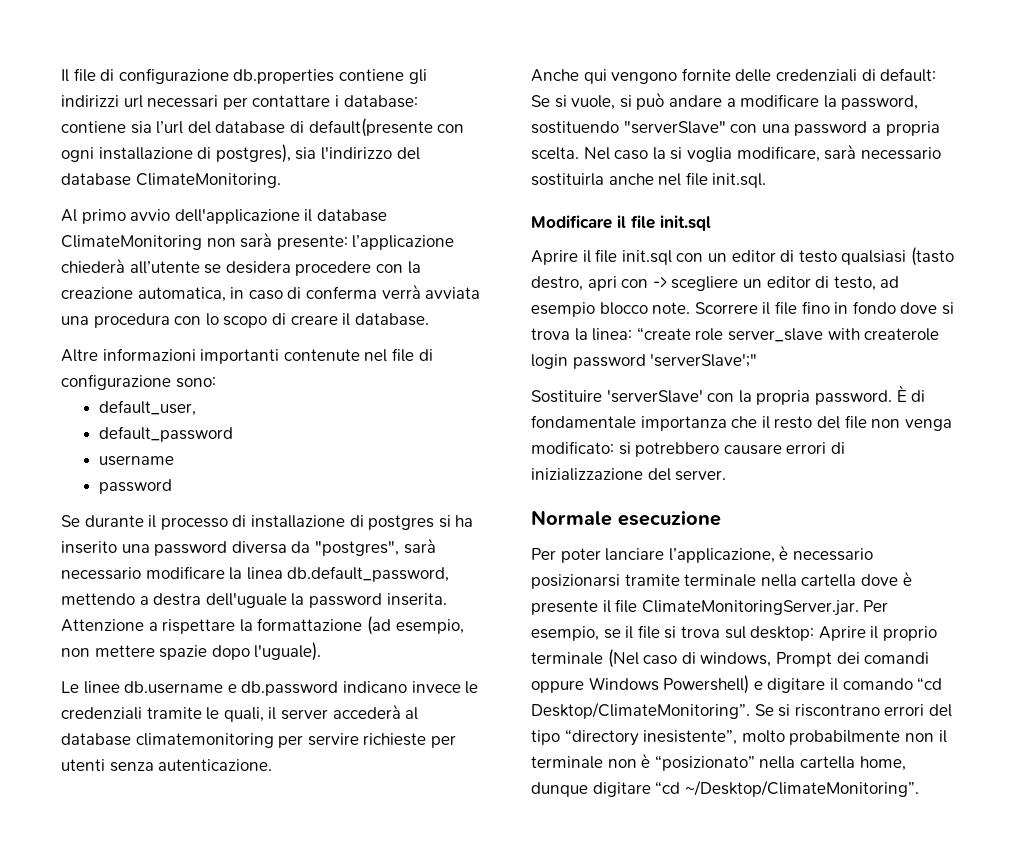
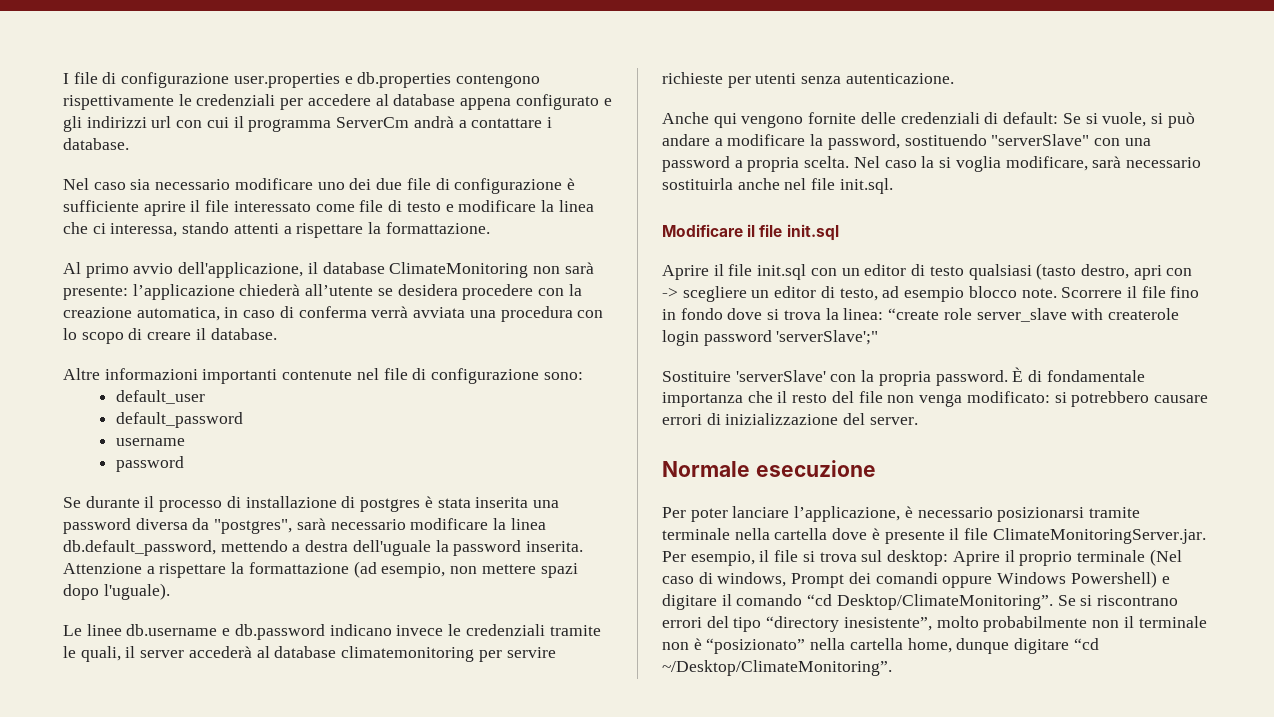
- Il file di configurazione db.properties contiene gli indirizzi url necessari per contattare i database: contiene sia l’url del database di default(presente con ogni installazione di postgres), sia l'indirizzo del database ClimateMonitoring.
+ I file di configurazione user.properties e db.properties contengono rispettivamente le credenziali per accedere al database appena configurato e gli indirizzi url con cui il programma ServerCm andrà a contattare i database.
+ Nel caso sia necessario modificare uno dei due file di configurazione è sufficiente aprire il file interessato come file di testo e modificare la linea che ci interessa, stando attenti a rispettare la formattazione.
- Al primo avvio dell'applicazione il database ClimateMonitoring non sarà presente: l’applicazione chiederà all’utente se desidera procedere con la creazione automatica, in caso di conferma verrà avviata una procedura con lo scopo di creare il database.
+ Al primo avvio dell'applicazione, il database ClimateMonitoring non sarà presente: l’applicazione chiederà all’utente se desidera procedere con la creazione automatica, in caso di conferma verrà avviata una procedura con lo scopo di creare il database.
- default_user,
+ default_user
- Se durante il processo di installazione di postgres si ha inserito una password diversa da "postgres", sarà necessario modificare la linea db.default_password, mettendo a destra dell'uguale la password inserita.
+ Se durante il processo di installazione di postgres è stata inserita una password diversa da "postgres", sarà necessario modificare la linea db.default_password, mettendo a destra dell'uguale la password inserita.
- Attenzione a rispettare la formattazione (ad esempio, non mettere spazie dopo l'uguale).
+ Attenzione a rispettare la formattazione (ad esempio, non mettere spazi dopo l'uguale).
- Per poter lanciare l’applicazione, è necessario posizionarsi tramite terminale nella cartella dove è presente il file ClimateMonitoringServer.jar. Per esempio, se il file si trova sul desktop: Aprire il proprio terminale (Nel caso di windows, Prompt dei comandi oppure Windows Powershell) e digitare il comando “cd Desktop/ClimateMonitoring”.
+ Per poter lanciare l’applicazione, è necessario posizionarsi tramite terminale nella cartella dove è presente il file ClimateMonitoringServer.jar. Per esempio, il file si trova sul desktop: Aprire il proprio terminale (Nel caso di windows, Prompt dei comandi oppure Windows Powershell) e digitare il comando “cd Desktop/ClimateMonitoring”.

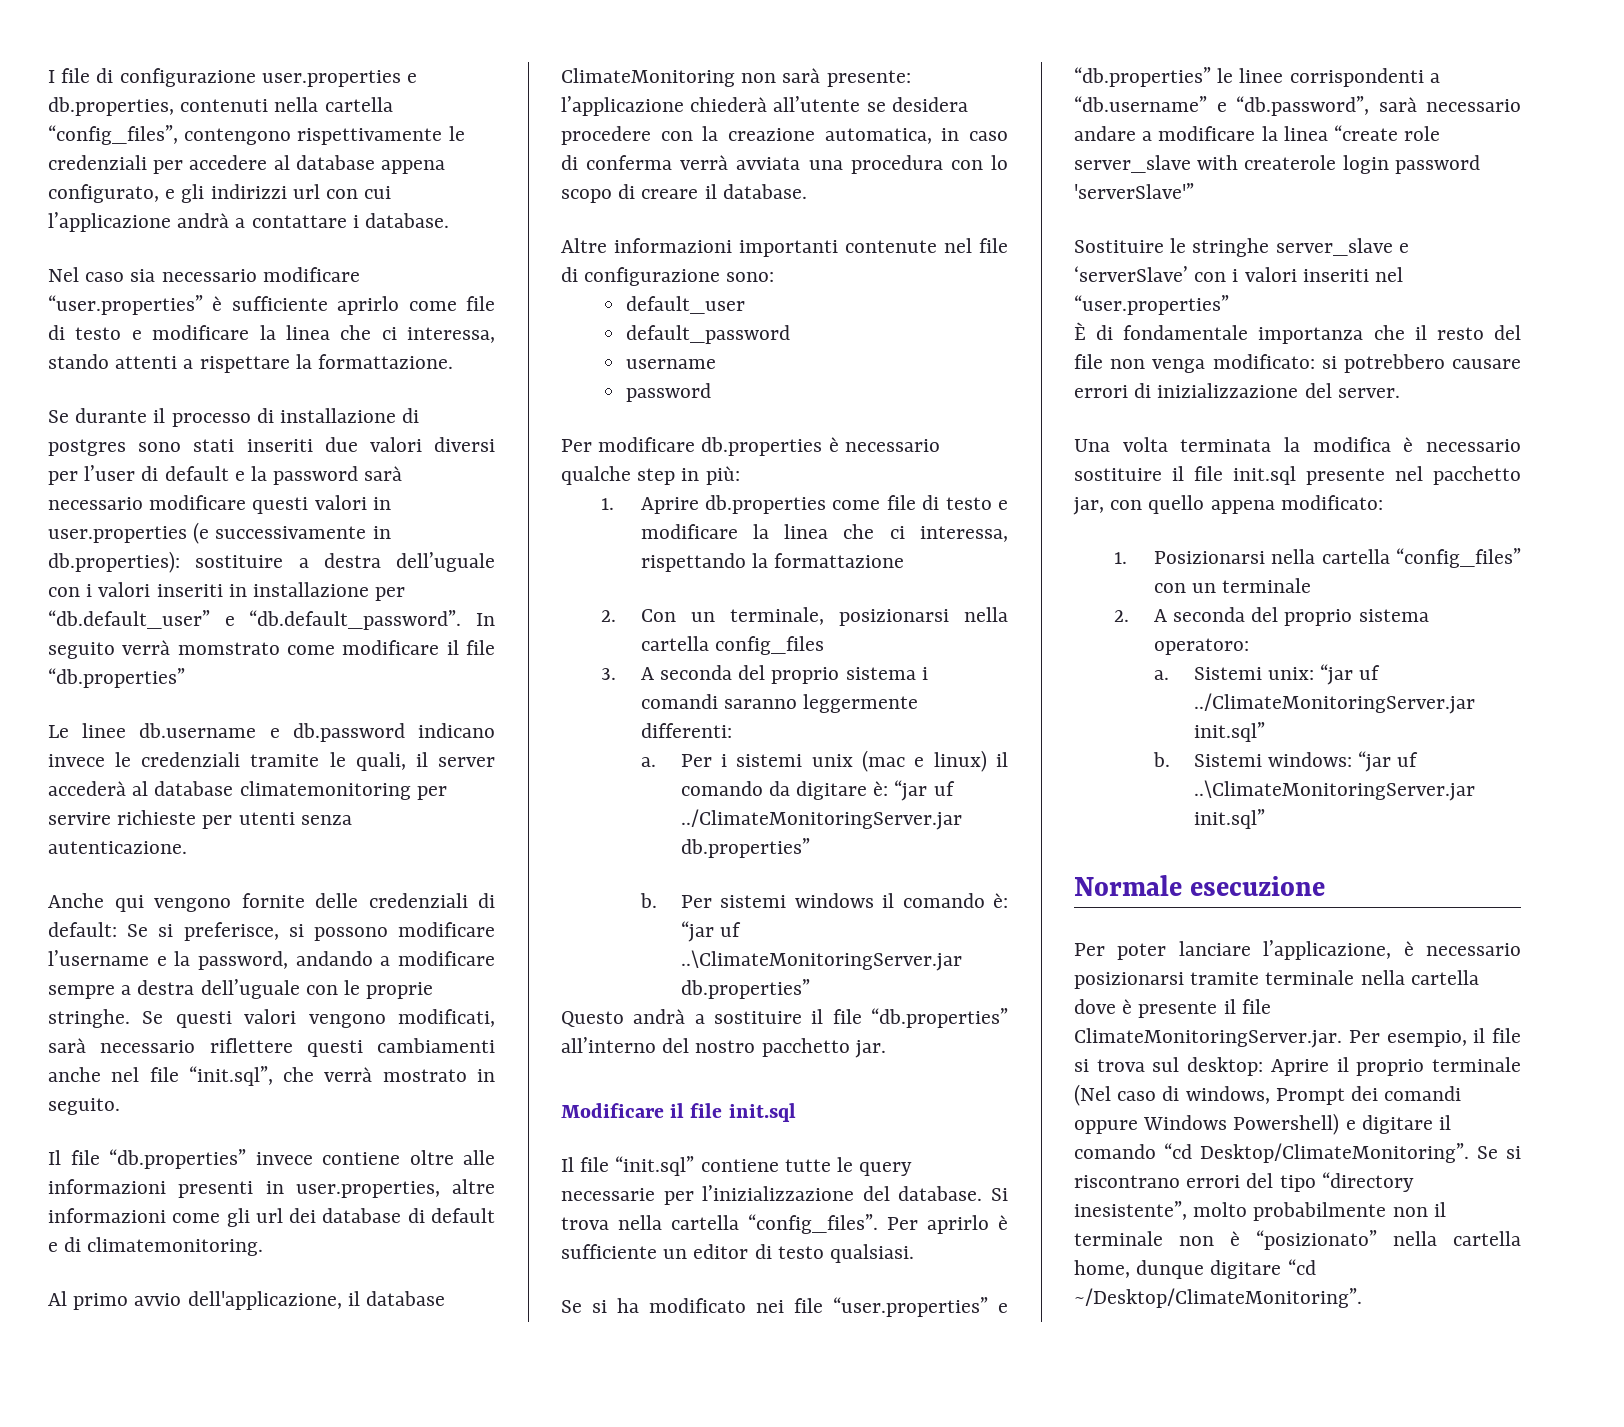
- I file di configurazione user.properties e db.properties contengono rispettivamente le credenziali per accedere al database appena configurato e gli indirizzi url con cui il programma ServerCm andrà a contattare i database.
+ I file di configurazione user.properties e db.properties, contenuti nella cartella “config_files”, contengono rispettivamente le credenziali per accedere al database appena configurato, e gli indirizzi url con cui l’applicazione andrà a contattare i database.
- Nel caso sia necessario modificare uno dei due file di configurazione è sufficiente aprire il file interessato come file di testo e modificare la linea che ci interessa, stando attenti a rispettare la formattazione.
+ Nel caso sia necessario modificare “user.properties” è sufficiente aprirlo come file di testo e modificare la linea che ci interessa, stando attenti a rispettare la formattazione.
+ Se durante il processo di installazione di postgres sono stati inseriti due valori diversi per l’user di default e la password sarà necessario modificare questi valori in user.properties (e successivamente in db.properties): sostituire a destra dell’uguale con i valori inseriti in installazione per “db.default_user” e “db.default_password”. In seguito verrà momstrato come modificare il file “db.properties”
+ Le linee db.username e db.password indicano invece le credenziali tramite le quali, il server accederà al database climatemonitoring per servire richieste per utenti senza autenticazione.
+ Anche qui vengono fornite delle credenziali di default: Se si preferisce, si possono modificare l’username e la password, andando a modificare sempre a destra dell’uguale con le proprie stringhe. Se questi valori vengono modificati, sarà necessario riflettere questi cambiamenti anche nel file “init.sql”, che verrà mostrato in seguito.
+ Il file “db.properties” invece contiene oltre alle informazioni presenti in user.properties, altre informazioni come gli url dei database di default e di climatemonitoring.
- Se durante il processo di installazione di postgres è stata inserita una password diversa da "postgres", sarà necessario modificare la linea db.default_password, mettendo a destra dell'uguale la password inserita. Attenzione a rispettare la formattazione (ad esempio, non mettere spazi dopo l'uguale).
- Le linee db.username e db.password indicano invece le credenziali tramite le quali, il server accederà al database climatemonitoring per servire richieste per utenti senza autenticazione.
- Anche qui vengono fornite delle credenziali di default: Se si vuole, si può andare a modificare la password, sostituendo "serverSlave" con una password a propria scelta. Nel caso la si voglia modificare, sarà necessario sostituirla anche nel file init.sql.
+ Per modificare db.properties è necessario qualche step in più:
+ 1. Aprire db.properties come file di testo e modificare la linea che ci interessa, rispettando la formattazione
+ 2. Con un terminale, posizionarsi nella cartella config_files
+ 3. A seconda del proprio sistema i comandi saranno leggermente differenti:
+ a. Per i sistemi unix (mac e linux) il comando da digitare è: “jar uf ../ClimateMonitoringServer.jar db.properties”
+ b. Per sistemi windows il comando è: “jar uf ..\ClimateMonitoringServer.jar db.properties”
+ Questo andrà a sostituire il file “db.properties” all’interno del nostro pacchetto jar.
  Modificare il file init.sql
- Aprire il file init.sql con un editor di testo qualsiasi (tasto destro, apri con -> scegliere un editor di testo, ad esempio blocco note. Scorrere il file fino in fondo dove si trova la linea: “create role server_slave with createrole login password 'serverSlave';"
+ Il file “init.sql” contiene tutte le query necessarie per l’inizializzazione del database. Si trova nella cartella “config_files”. Per aprirlo è sufficiente un editor di testo qualsiasi.
+ Se si ha modificato nei file “user.properties” e “db.properties” le linee corrispondenti a “db.username” e “db.password”, sarà necessario andare a modificare la linea “create role server_slave with createrole login password 'serverSlave'”
- Sostituire 'serverSlave' con la propria password. È di fondamentale importanza che il resto del file non venga modificato: si potrebbero causare errori di inizializzazione del server.
+ Sostituire le stringhe server_slave e ‘serverSlave’ con i valori inseriti nel “user.properties”
+ È di fondamentale importanza che il resto del file non venga modificato: si potrebbero causare errori di inizializzazione del server.
+ Una volta terminata la modifica è necessario sostituire il file init.sql presente nel pacchetto jar, con quello appena modificato:
+ 1. Posizionarsi nella cartella “config_files” con un terminale
+ 2. A seconda del proprio sistema operatoro:
+ a. Sistemi unix: “jar uf ../ClimateMonitoringServer.jar init.sql”
+ b. Sistemi windows: “jar uf ..\ClimateMonitoringServer.jar init.sql”

